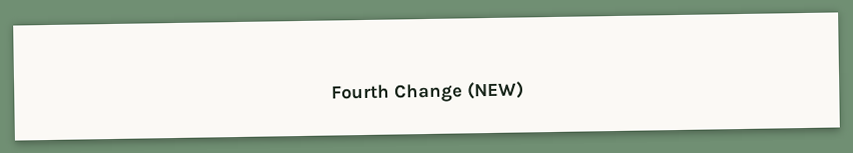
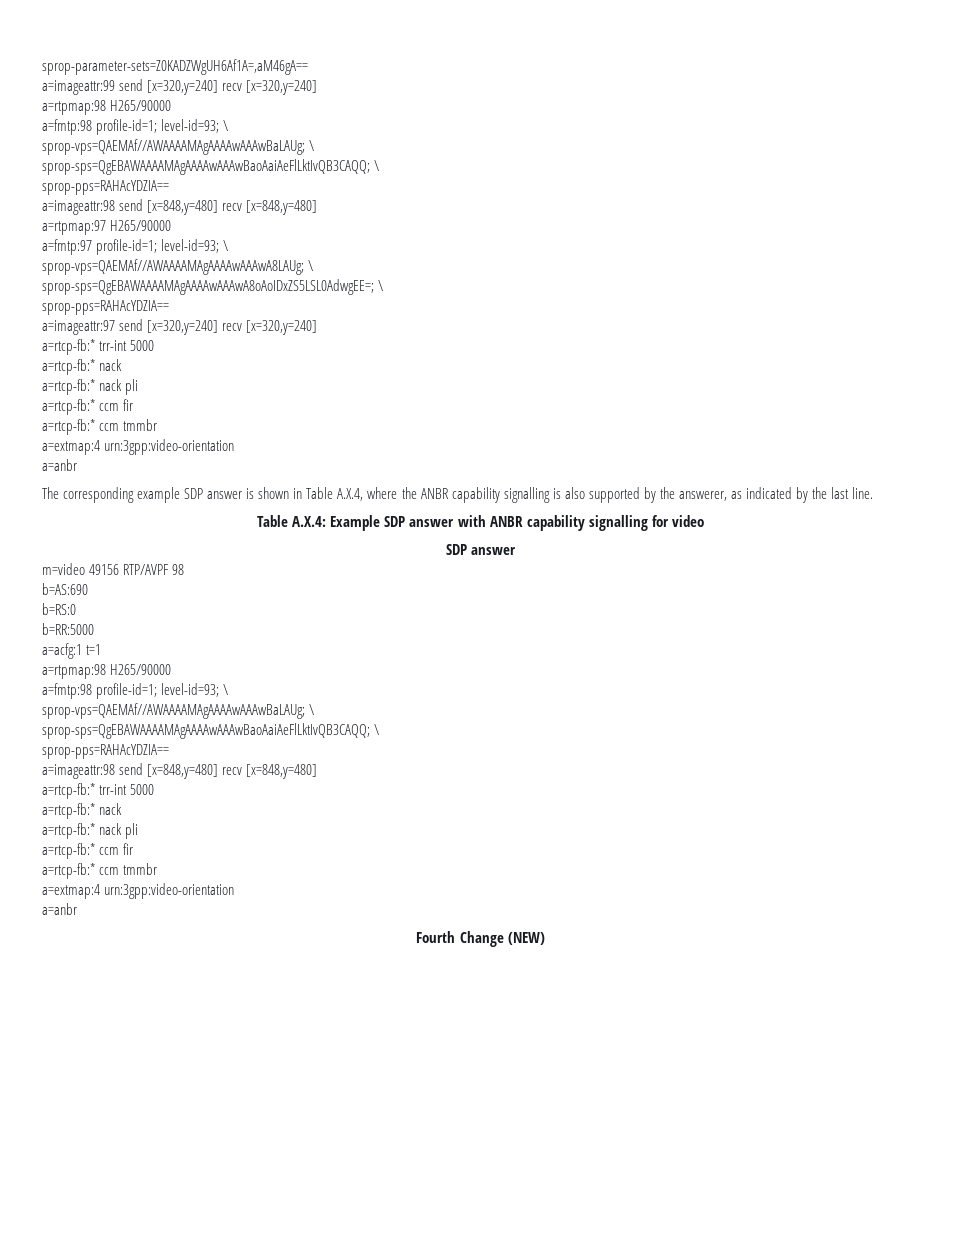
+ sprop-parameter-sets=Z0KADZWgUH6Af1A=,aM46gA==
+ a=imageattr:99 send [x=320,y=240] recv [x=320,y=240]
+ a=rtpmap:98 H265/90000
+ a=fmtp:98 profile-id=1; level-id=93; \
+ sprop-vps=QAEMAf//AWAAAAMAgAAAAwAAAwBaLAUg; \
+ sprop-sps=QgEBAWAAAAMAgAAAAwAAAwBaoAaiAeFlLktIvQB3CAQQ; \
+ sprop-pps=RAHAcYDZIA==
+ a=imageattr:98 send [x=848,y=480] recv [x=848,y=480]
+ a=rtpmap:97 H265/90000
+ a=fmtp:97 profile-id=1; level-id=93; \
+ sprop-vps=QAEMAf//AWAAAAMAgAAAAwAAAwA8LAUg; \
+ sprop-sps=QgEBAWAAAAMAgAAAAwAAAwA8oAoIDxZS5LSL0AdwgEE=; \
+ sprop-pps=RAHAcYDZIA==
+ a=imageattr:97 send [x=320,y=240] recv [x=320,y=240]
+ a=rtcp-fb:* trr-int 5000
+ a=rtcp-fb:* nack
+ a=rtcp-fb:* nack pli
+ a=rtcp-fb:* ccm fir
+ a=rtcp-fb:* ccm tmmbr
+ a=extmap:4 urn:3gpp:video-orientation
+ a=anbr
+ The corresponding example SDP answer is shown in Table A.X.4, where the ANBR capability signalling is also supported by the answerer, as indicated by the last line.
+ Table A.X.4: Example SDP answer with ANBR capability signalling for video
+ SDP answer
+ m=video 49156 RTP/AVPF 98
+ b=AS:690
+ b=RS:0
+ b=RR:5000
+ a=acfg:1 t=1
+ a=rtpmap:98 H265/90000
+ a=fmtp:98 profile-id=1; level-id=93; \
+ sprop-vps=QAEMAf//AWAAAAMAgAAAAwAAAwBaLAUg; \
+ sprop-sps=QgEBAWAAAAMAgAAAAwAAAwBaoAaiAeFlLktIvQB3CAQQ; \
+ sprop-pps=RAHAcYDZIA==
+ a=imageattr:98 send [x=848,y=480] recv [x=848,y=480]
+ a=rtcp-fb:* trr-int 5000
+ a=rtcp-fb:* nack
+ a=rtcp-fb:* nack pli
+ a=rtcp-fb:* ccm fir
+ a=rtcp-fb:* ccm tmmbr
+ a=extmap:4 urn:3gpp:video-orientation
+ a=anbr

